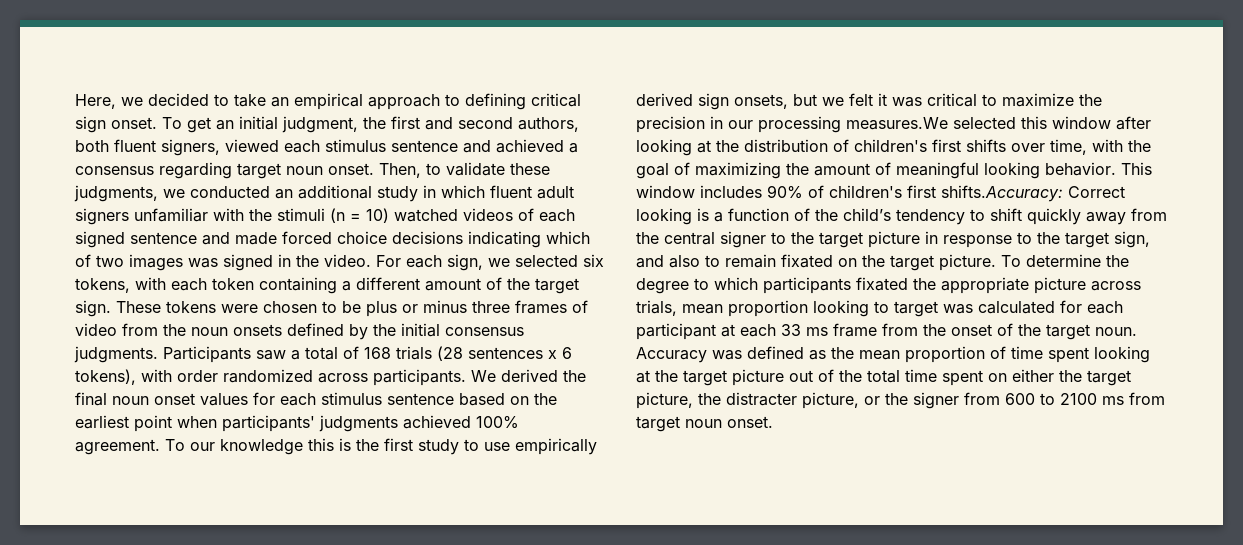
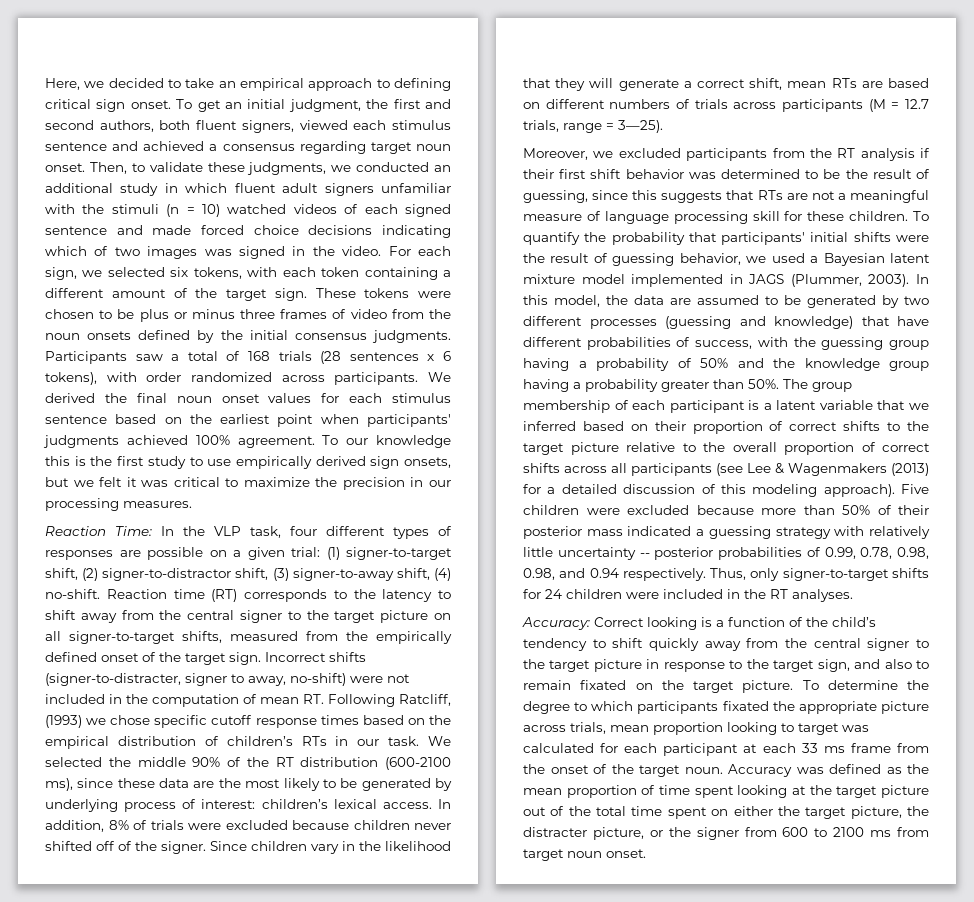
- To our knowledge this is the first study to use empirically derived sign onsets, but we felt it was critical to maximize the precision in our processing measures.We selected this window after looking at the distribution of children's first shifts over time, with the goal of maximizing the amount of meaningful looking behavior. This window includes 90% of children's first shifts.Accuracy:
+ To our knowledge this is the first study to use empirically derived sign onsets, but we felt it was critical to maximize the precision in our processing measures.
+ Reaction Time: In the VLP task, four different types of responses are possible on a given trial: (1) signer-to-target shift, (2) signer-to-distractor shift, (3) signer-to-away shift, (4) no-shift. Reaction time (RT) corresponds to the latency to shift away from the central signer to the target picture on all signer-to-target shifts, measured from the empirically defined onset of the target sign. Incorrect shifts (signer-to-distracter, signer to away, no-shift) were not included in the computation of mean RT. Following Ratcliff, (1993) we chose specific cutoff response times based on the empirical distribution of children’s RTs in our task. We selected the middle 90% of the RT distribution (600-2100 ms), since these data are the most likely to be generated by underlying process of interest: children’s lexical access. In addition, 8% of trials were excluded because children never shifted off of the signer. Since children vary in the likelihood that they will generate a correct shift, mean RTs are based on different numbers of trials across participants (M = 12.7 trials, range = 3—25).
+ Moreover, we excluded participants from the RT analysis if their first shift behavior was determined to be the result of guessing, since this suggests that RTs are not a meaningful measure of language processing skill for these children. To quantify the probability that participants' initial shifts were the result of guessing behavior, we used a Bayesian latent mixture model implemented in JAGS (Plummer, 2003). In this model, the data are assumed to be generated by two different processes (guessing and knowledge) that have different probabilities of success, with the guessing group having a probability of 50% and the knowledge group having a probability greater than 50%. The group membership of each participant is a latent variable that we inferred based on their proportion of correct shifts to the target picture relative to the overall proportion of correct shifts across all participants (see Lee & Wagenmakers (2013) for a detailed discussion of this modeling approach). Five children were excluded because more than 50% of their posterior mass indicated a guessing strategy with relatively little uncertainty -- posterior probabilities of 0.99, 0.78, 0.98, 0.98, and 0.94 respectively. Thus, only signer-to-target shifts for 24 children were included in the RT analyses.
+ Accuracy:

